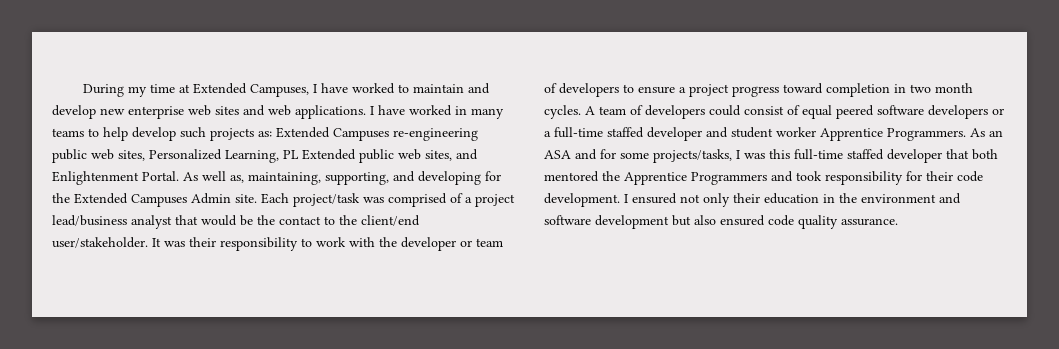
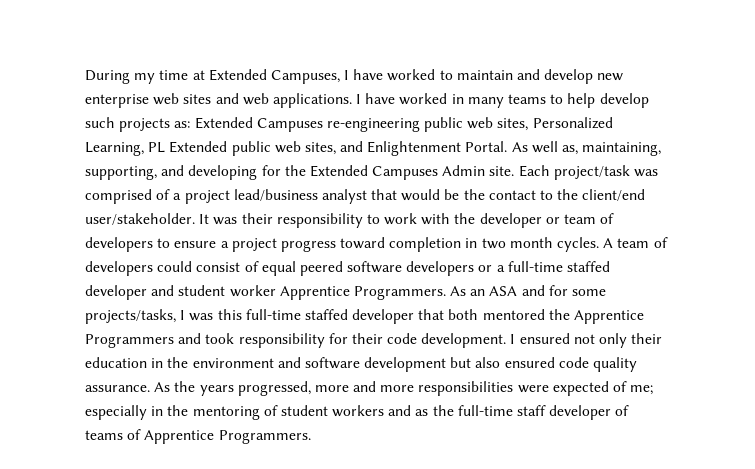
+ As the years progressed, more and more responsibilities were expected of me; especially in the mentoring of student workers and as the full-time staff developer of teams of Apprentice Programmers.

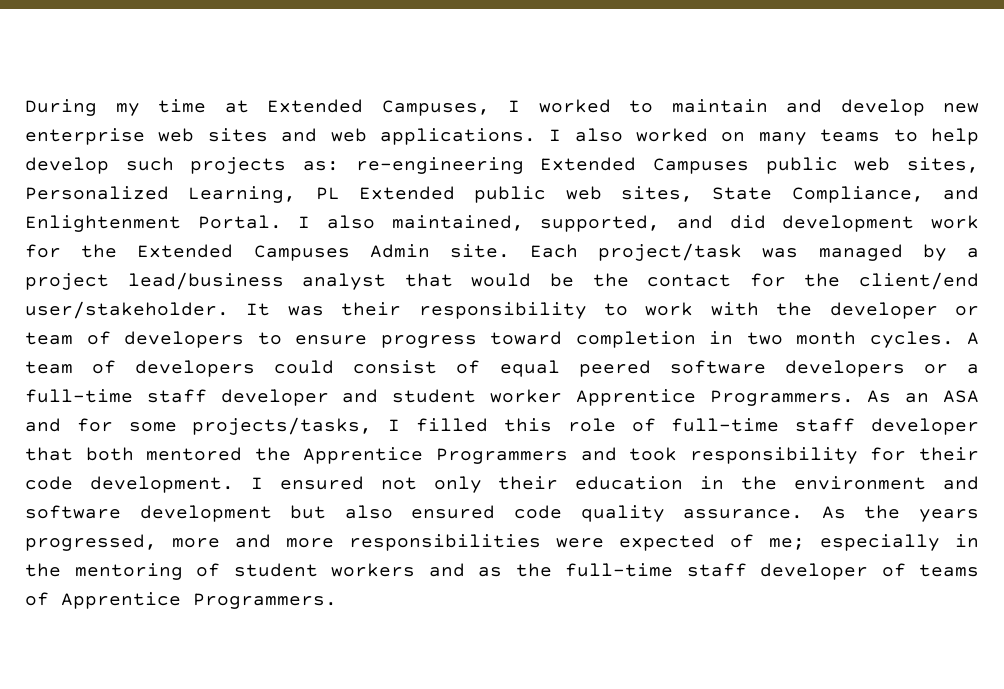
- During my time at Extended Campuses, I have worked to maintain and develop new enterprise web sites and web applications.
+ During my time at Extended Campuses, I worked to maintain and develop new enterprise web sites and web applications.
- I have worked in many teams to help develop such projects as: Extended Campuses re-engineering public web sites, Personalized Learning, PL Extended public web sites, and Enlightenment Portal.
+ I also worked on many teams to help develop such projects as: re-engineering Extended Campuses public web sites, Personalized Learning, PL Extended public web sites, State Compliance, and Enlightenment Portal.
- As well as, maintaining, supporting, and developing for the Extended Campuses Admin site.
+ I also maintained, supported, and did development work for the Extended Campuses Admin site.
- Each project/task was comprised of a project lead/business analyst that would be the contact to the client/end user/stakeholder.
+ Each project/task was managed by a project lead/business analyst that would be the contact for the client/end user/stakeholder.
- It was their responsibility to work with the developer or team of developers to ensure a project progress toward completion in two month cycles.
+ It was their responsibility to work with the developer or team of developers to ensure progress toward completion in two month cycles.
- A team of developers could consist of equal peered software developers or a full-time staffed developer and student worker Apprentice Programmers.
+ A team of developers could consist of equal peered software developers or a full-time staff developer and student worker Apprentice Programmers.
- As an ASA and for some projects/tasks, I was this full-time staffed developer that both mentored the Apprentice Programmers and took responsibility for their code development.
+ As an ASA and for some projects/tasks, I filled this role of full-time staff developer that both mentored the Apprentice Programmers and took responsibility for their code development.

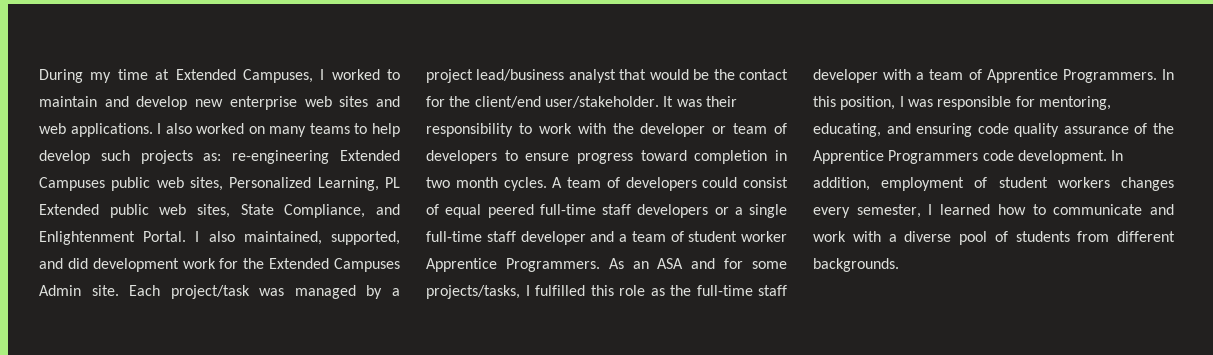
- A team of developers could consist of equal peered software developers or a full-time staff developer and student worker Apprentice Programmers.
+ A team of developers could consist of equal peered full-time staff developers or a single full-time staff developer and a team of student worker Apprentice Programmers.
- As an ASA and for some projects/tasks, I filled this role of full-time staff developer that both mentored the Apprentice Programmers and took responsibility for their code development. I ensured not only their education in the environment and software development but also ensured code quality assurance. As the years progressed, more and more responsibilities were expected of me; especially in the mentoring of student workers and as the full-time staff developer of teams of Apprentice Programmers.
+ As an ASA and for some projects/tasks, I fulfilled this role as the full-time staff developer with a team of Apprentice Programmers. In this position, I was responsible for mentoring, educating, and ensuring code quality assurance of the Apprentice Programmers code development. In addition, employment of student workers changes every semester, I learned how to communicate and work with a diverse pool of students from different backgrounds.

